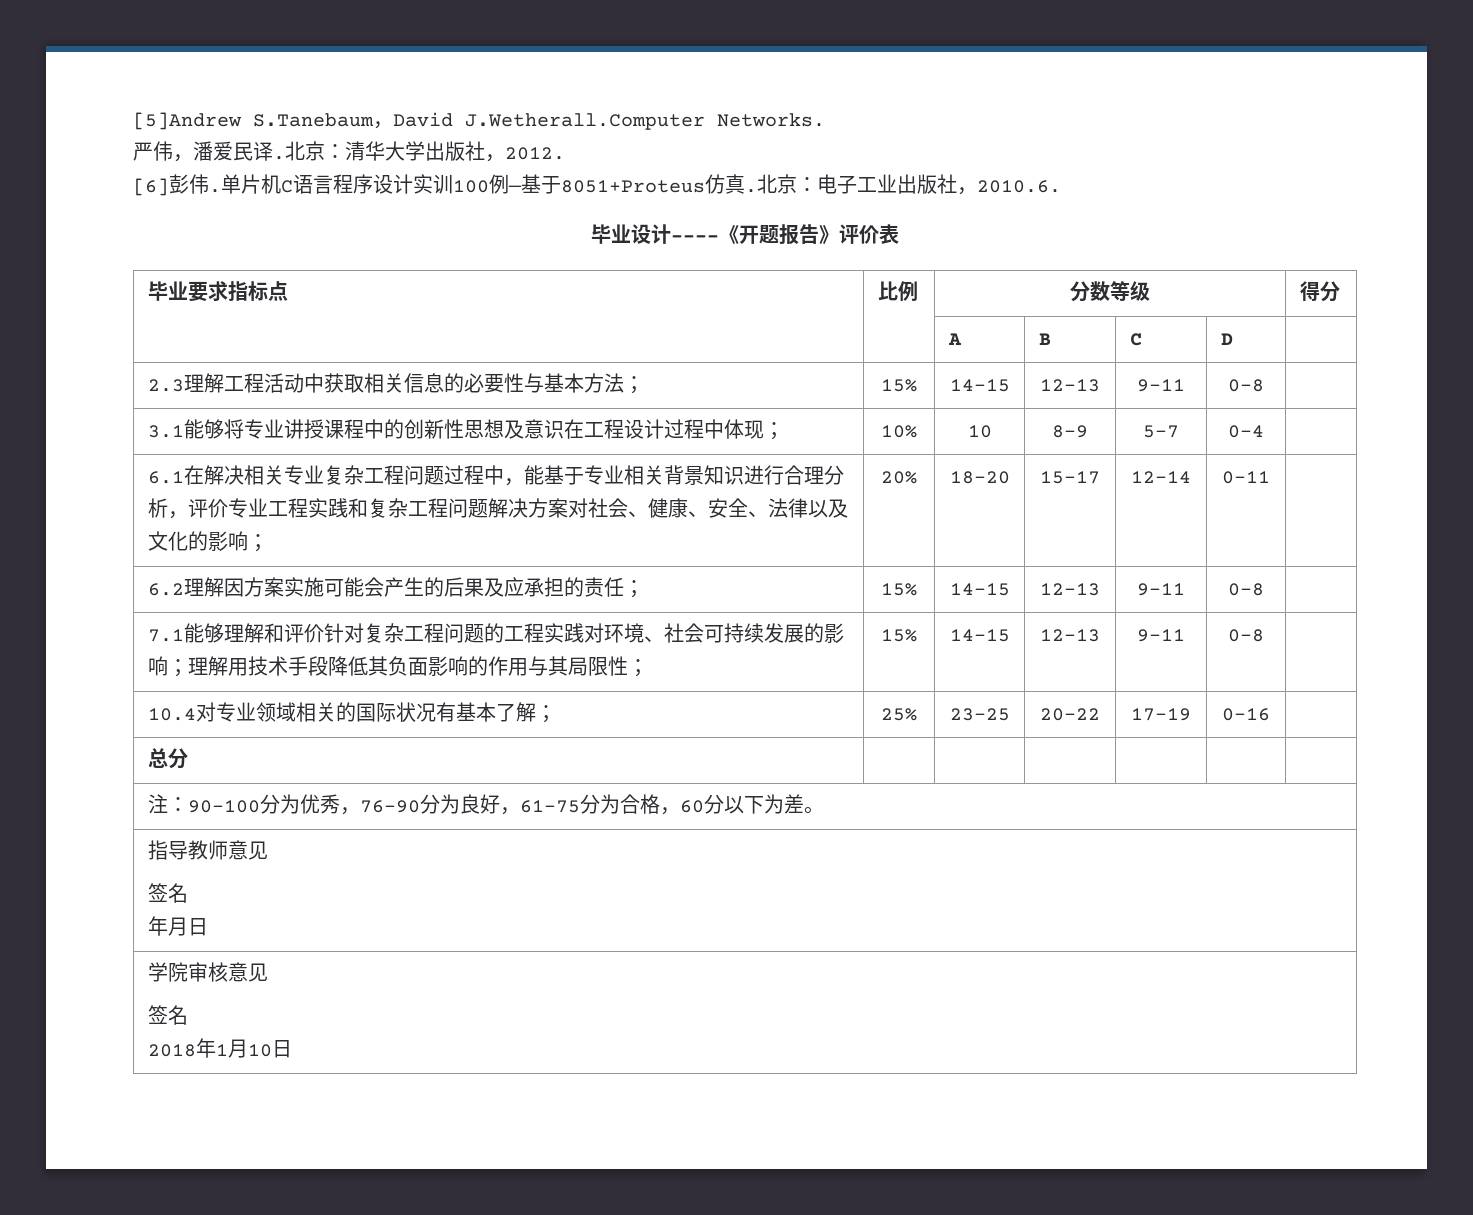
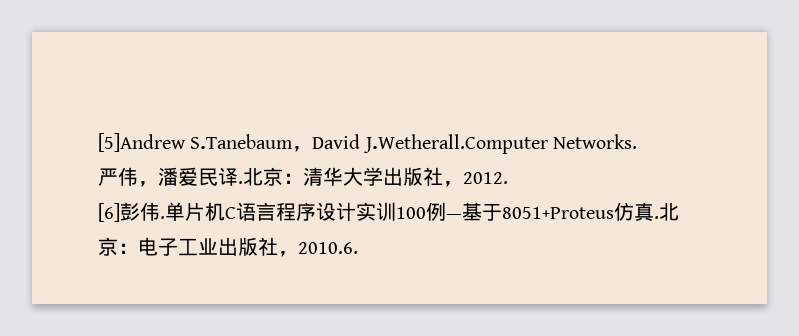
- 毕业设计----《开题报告》评价表
- 毕业要求指标点 | 比例 | 分数等级 | 得分
- | | A | B | C | D |
- 2.3理解工程活动中获取相关信息的必要性与基本方法； | 15% | 14-15 | 12-13 | 9-11 | 0-8 |
- 3.1能够将专业讲授课程中的创新性思想及意识在工程设计过程中体现； | 10% | 10 | 8-9 | 5-7 | 0-4 |
- 6.1在解决相关专业复杂工程问题过程中，能基于专业相关背景知识进行合理分析，评价专业工程实践和复杂工程问题解决方案对社会、健康、安全、法律以及文化的影响； | 20% | 18-20 | 15-17 | 12-14 | 0-11 |
- 6.2理解因方案实施可能会产生的后果及应承担的责任； | 15% | 14-15 | 12-13 | 9-11 | 0-8 |
- 7.1能够理解和评价针对复杂工程问题的工程实践对环境、社会可持续发展的影响；理解用技术手段降低其负面影响的作用与其局限性； | 15% | 14-15 | 12-13 | 9-11 | 0-8 |
- 10.4对专业领域相关的国际状况有基本了解； | 25% | 23-25 | 20-22 | 17-19 | 0-16 |
- 总分 | | | | | |
- 注：90-100分为优秀，76-90分为良好，61-75分为合格，60分以下为差。
- 指导教师意见
- 签名
- 年月日
- 学院审核意见
- 签名
- 2018年1月10日

